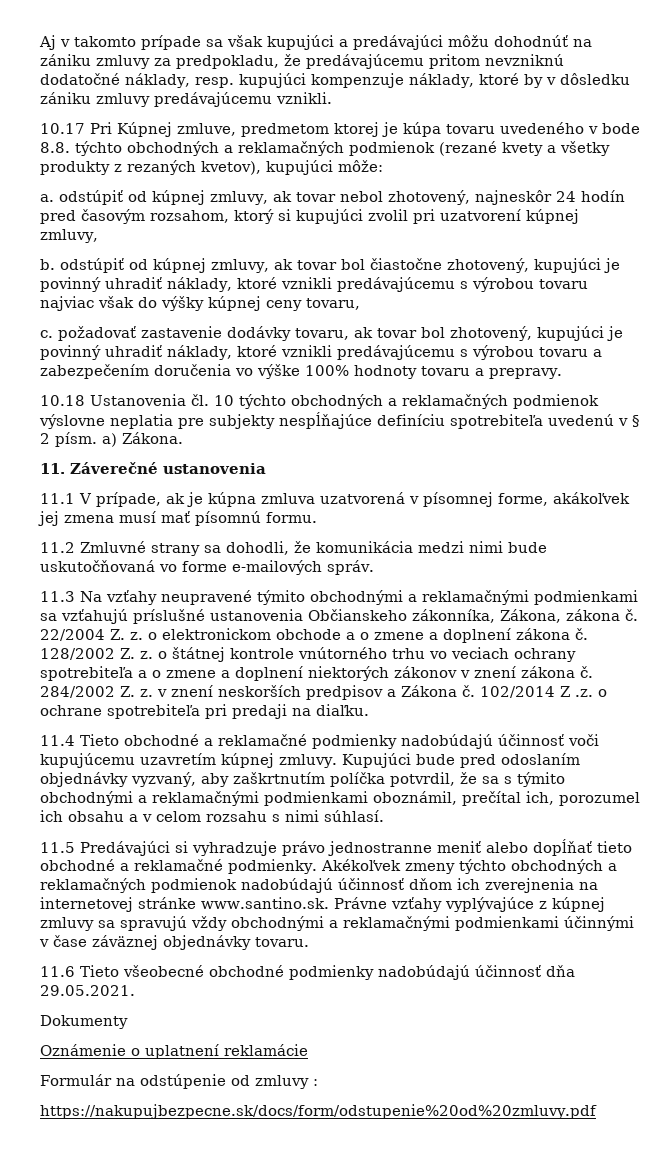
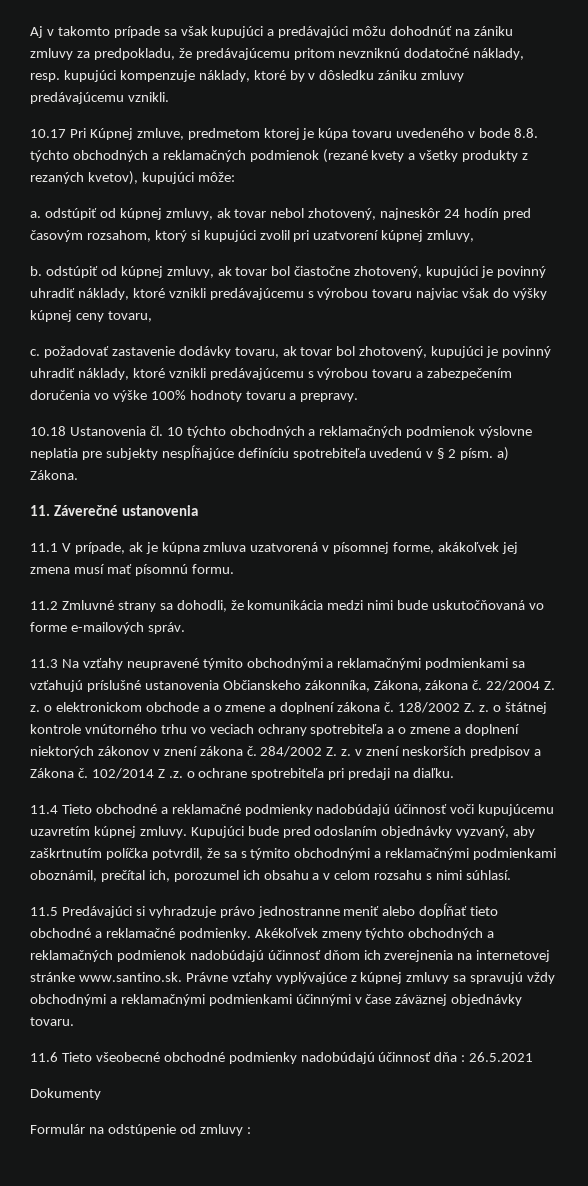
- 11.6 Tieto všeobecné obchodné podmienky nadobúdajú účinnosť dňa 29.05.2021.
+ 11.6 Tieto všeobecné obchodné podmienky nadobúdajú účinnosť dňa : 26.5.2021
- Oznámenie o uplatnení reklamácie
- https://nakupujbezpecne.sk/docs/form/odstupenie%20od%20zmluvy.pdf

